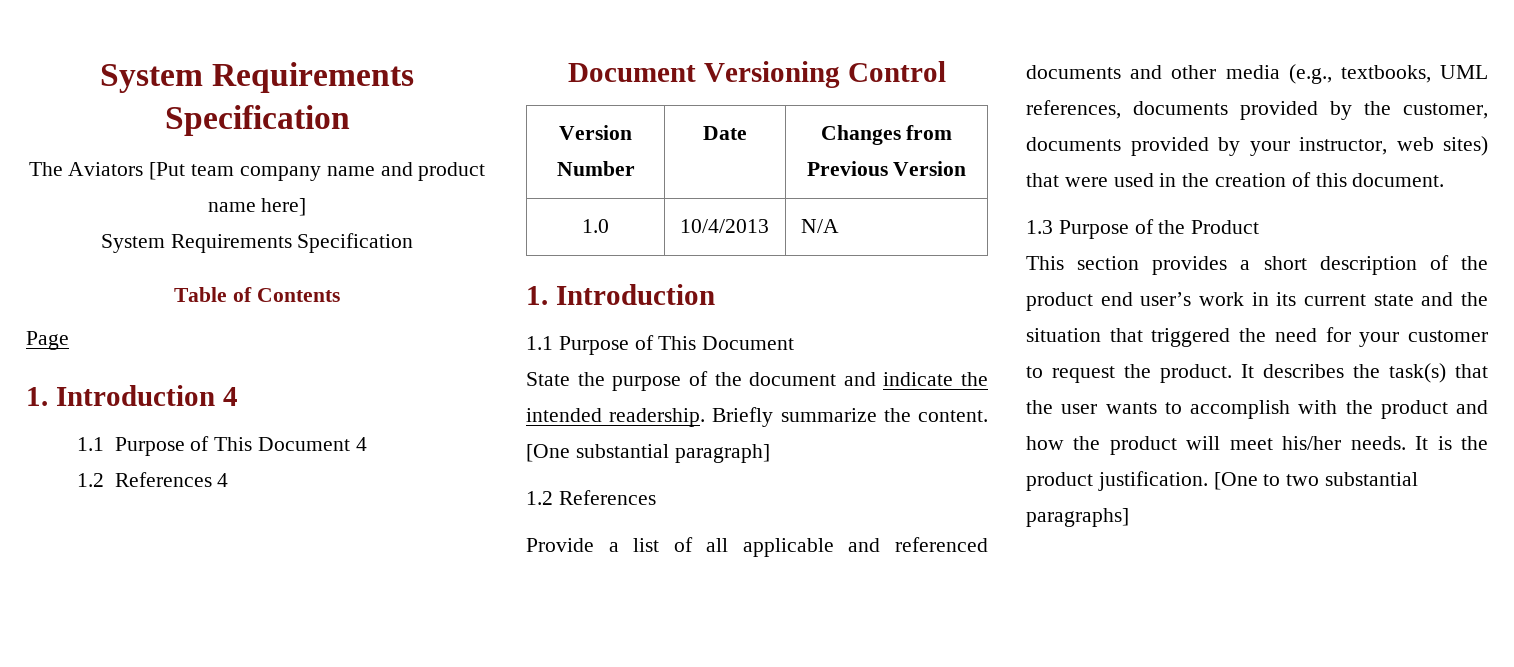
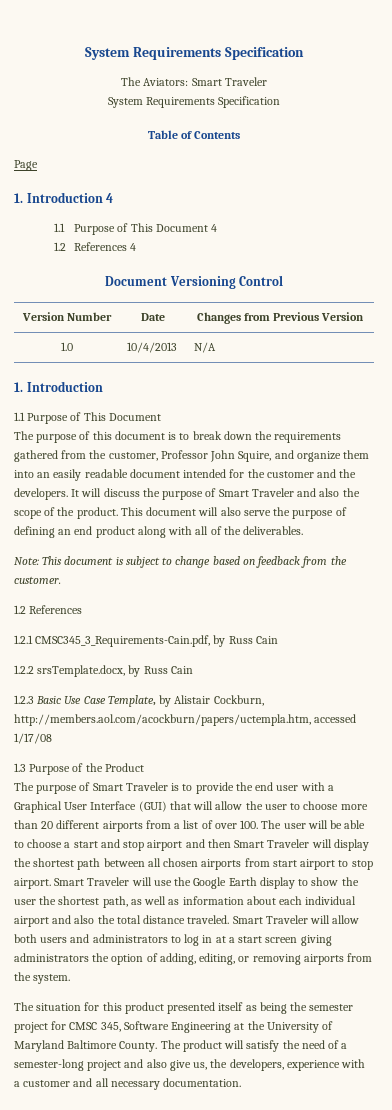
- The Aviators [Put team company name and product name here]
+ The Aviators: Smart Traveler
- State the purpose of the document and indicate the intended readership. Briefly summarize the content. [One substantial paragraph]
+ The purpose of this document is to break down the requirements gathered from the customer, Professor John Squire, and organize them into an easily readable document intended for the customer and the developers. It will discuss the purpose of Smart Traveler and also the scope of the product. This document will also serve the purpose of defining an end product along with all of the deliverables.
+ Note: This document is subject to change based on feedback from the customer.
  1.2 References
- Provide a list of all applicable and referenced documents and other media (e.g., textbooks, UML references, documents provided by the customer, documents provided by your instructor, web sites) that were used in the creation of this document.
+ 1.2.1 CMSC345_3_Requirements-Cain.pdf, by Russ Cain
+ 1.2.2 srsTemplate.docx, by Russ Cain
+ 1.2.3 Basic Use Case Template, by Alistair Cockburn, http://members.aol.com/acockburn/papers/uctempla.htm, accessed 1/17/08
- This section provides a short description of the product end user’s work in its current state and the situation that triggered the need for your customer to request the product. It describes the task(s) that the user wants to accomplish with the product and how the product will meet his/her needs. It is the product justification. [One to two substantial paragraphs]
+ The purpose of Smart Traveler is to provide the end user with a Graphical User Interface (GUI) that will allow the user to choose more than 20 different airports from a list of over 100. The user will be able to choose a start and stop airport and then Smart Traveler will display the shortest path between all chosen airports from start airport to stop airport. Smart Traveler will use the Google Earth display to show the user the shortest path, as well as information about each individual airport and also the total distance traveled. Smart Traveler will allow both users and administrators to log in at a start screen giving administrators the option of adding, editing, or removing airports from the system.
+ The situation for this product presented itself as being the semester project for CMSC 345, Software Engineering at the University of Maryland Baltimore County. The product will satisfy the need of a semester-long project and also give us, the developers, experience with a customer and all necessary documentation.

